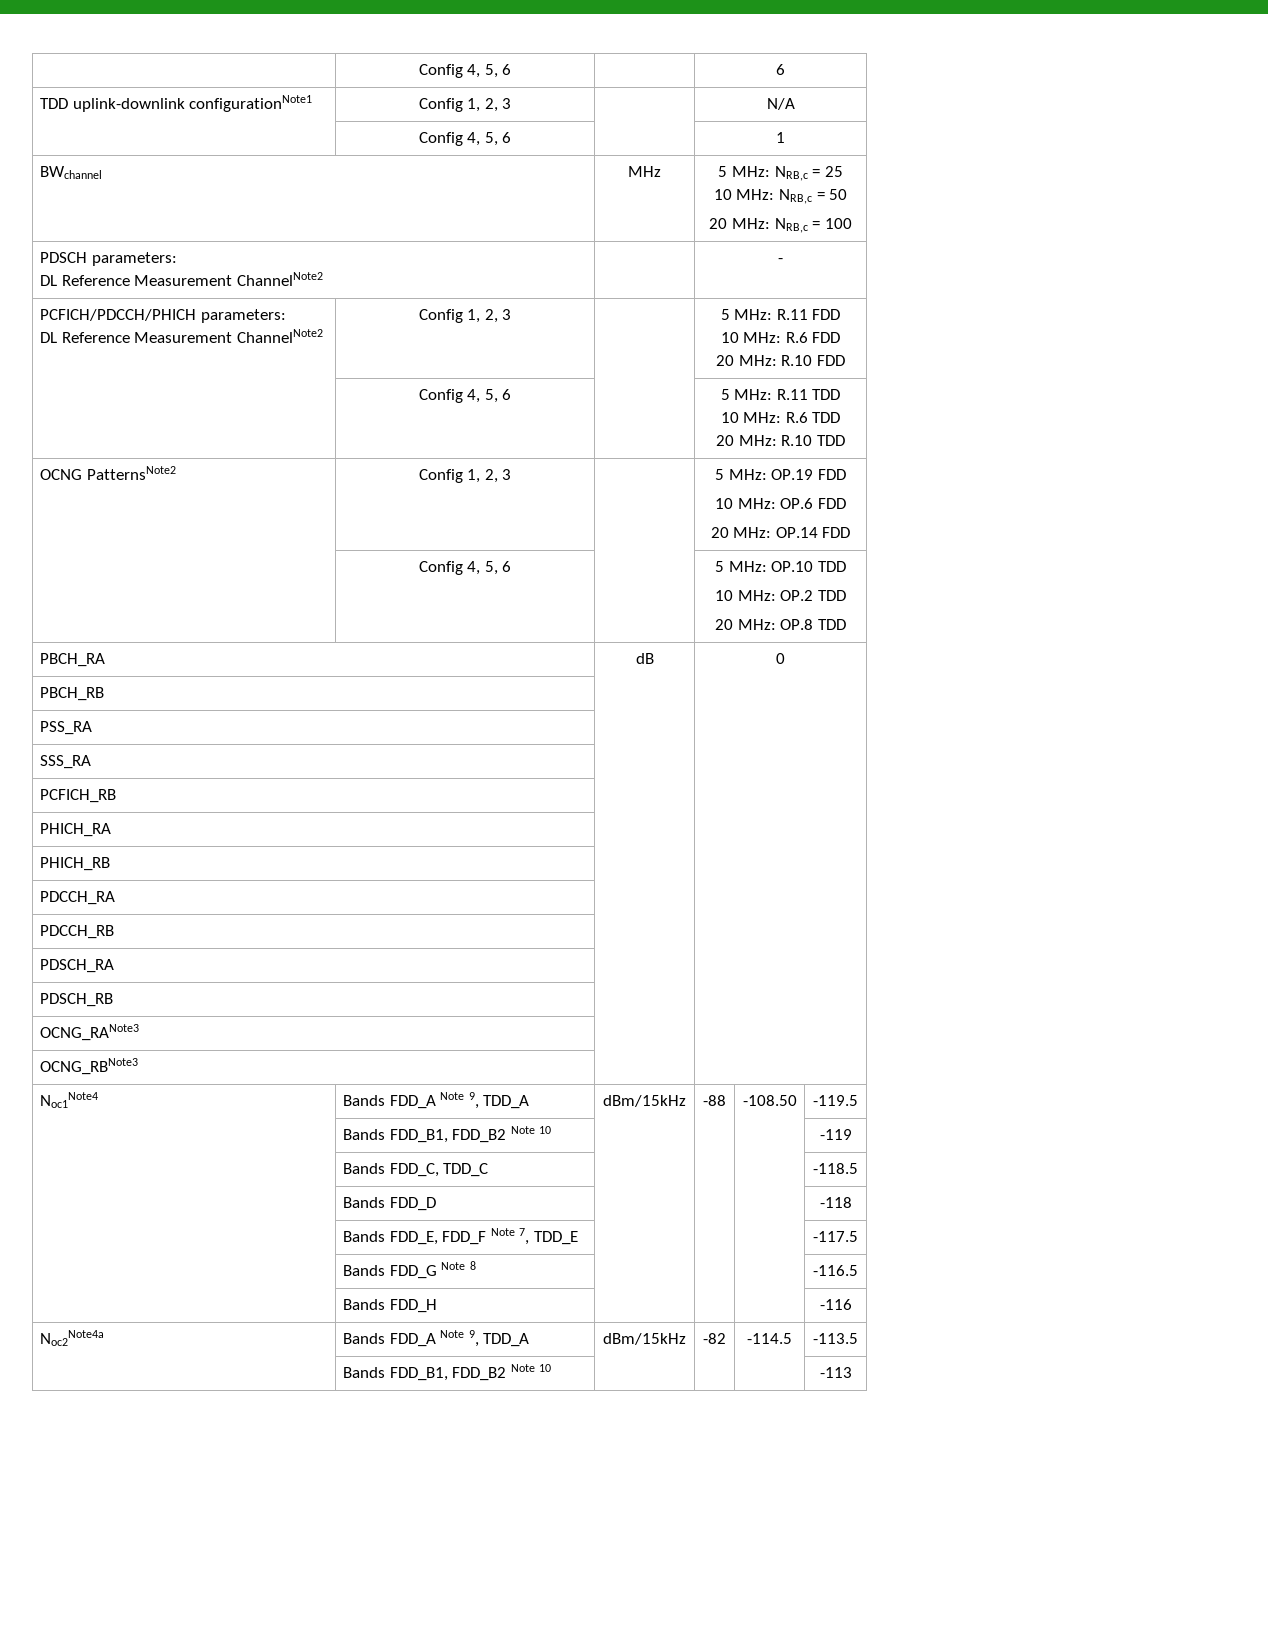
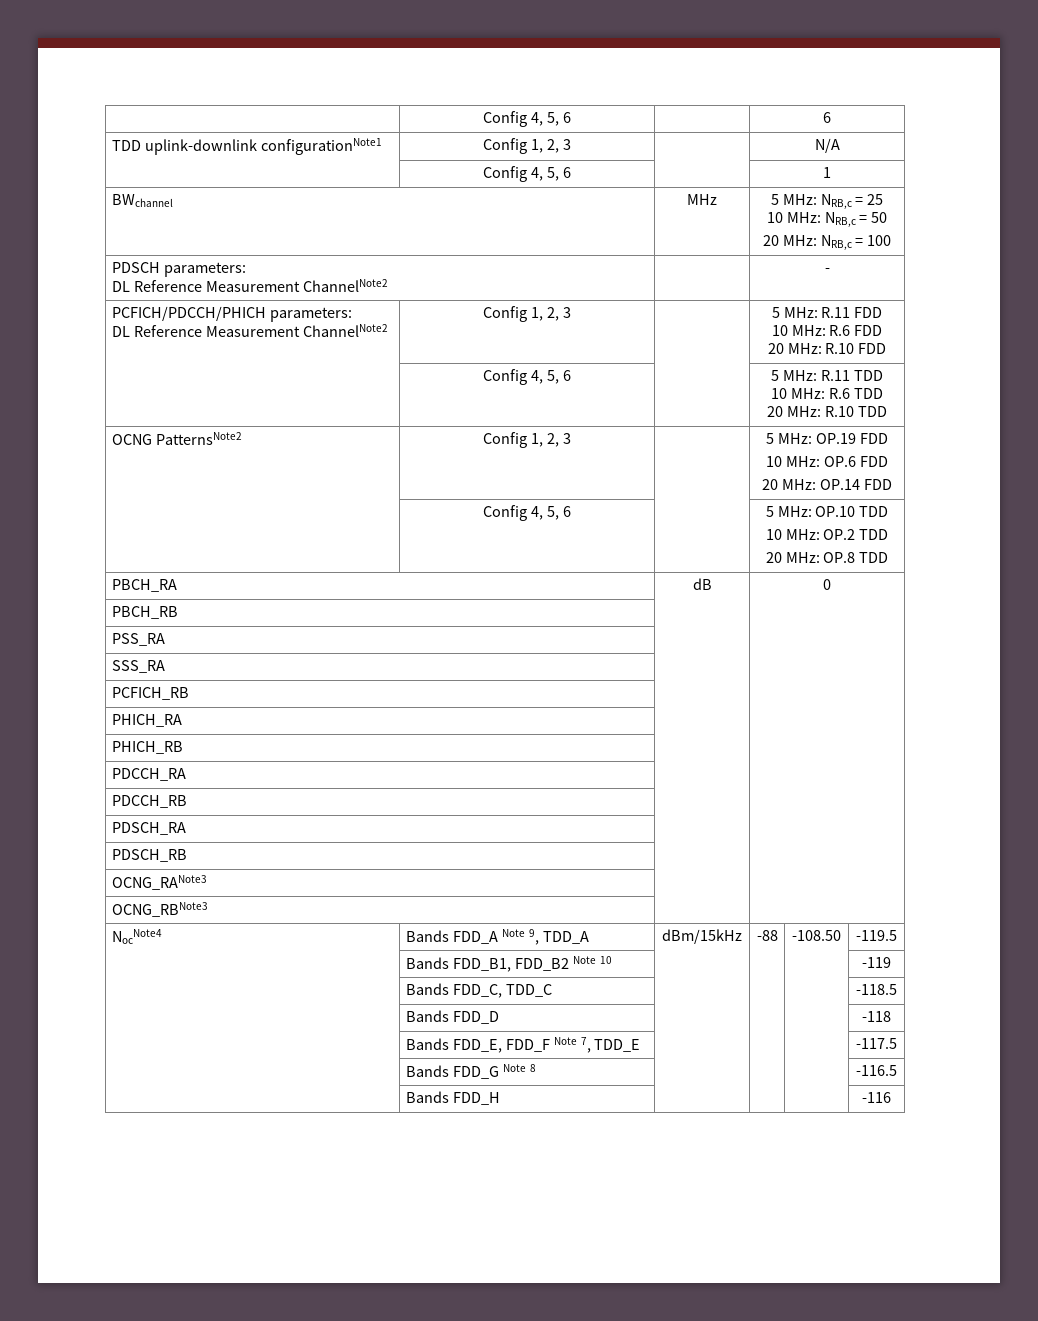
- Noc1Note4 | Bands FDD_A Note 9, TDD_A | dBm/15kHz | -88 | -108.50 | -119.5
+ NocNote4 | Bands FDD_A Note 9, TDD_A | dBm/15kHz | -88 | -108.50 | -119.5
- Noc2Note4a | Bands FDD_A Note 9, TDD_A | dBm/15kHz | -82 | -114.5 | -113.5
- | Bands FDD_B1, FDD_B2 Note 10 | | | | -113

